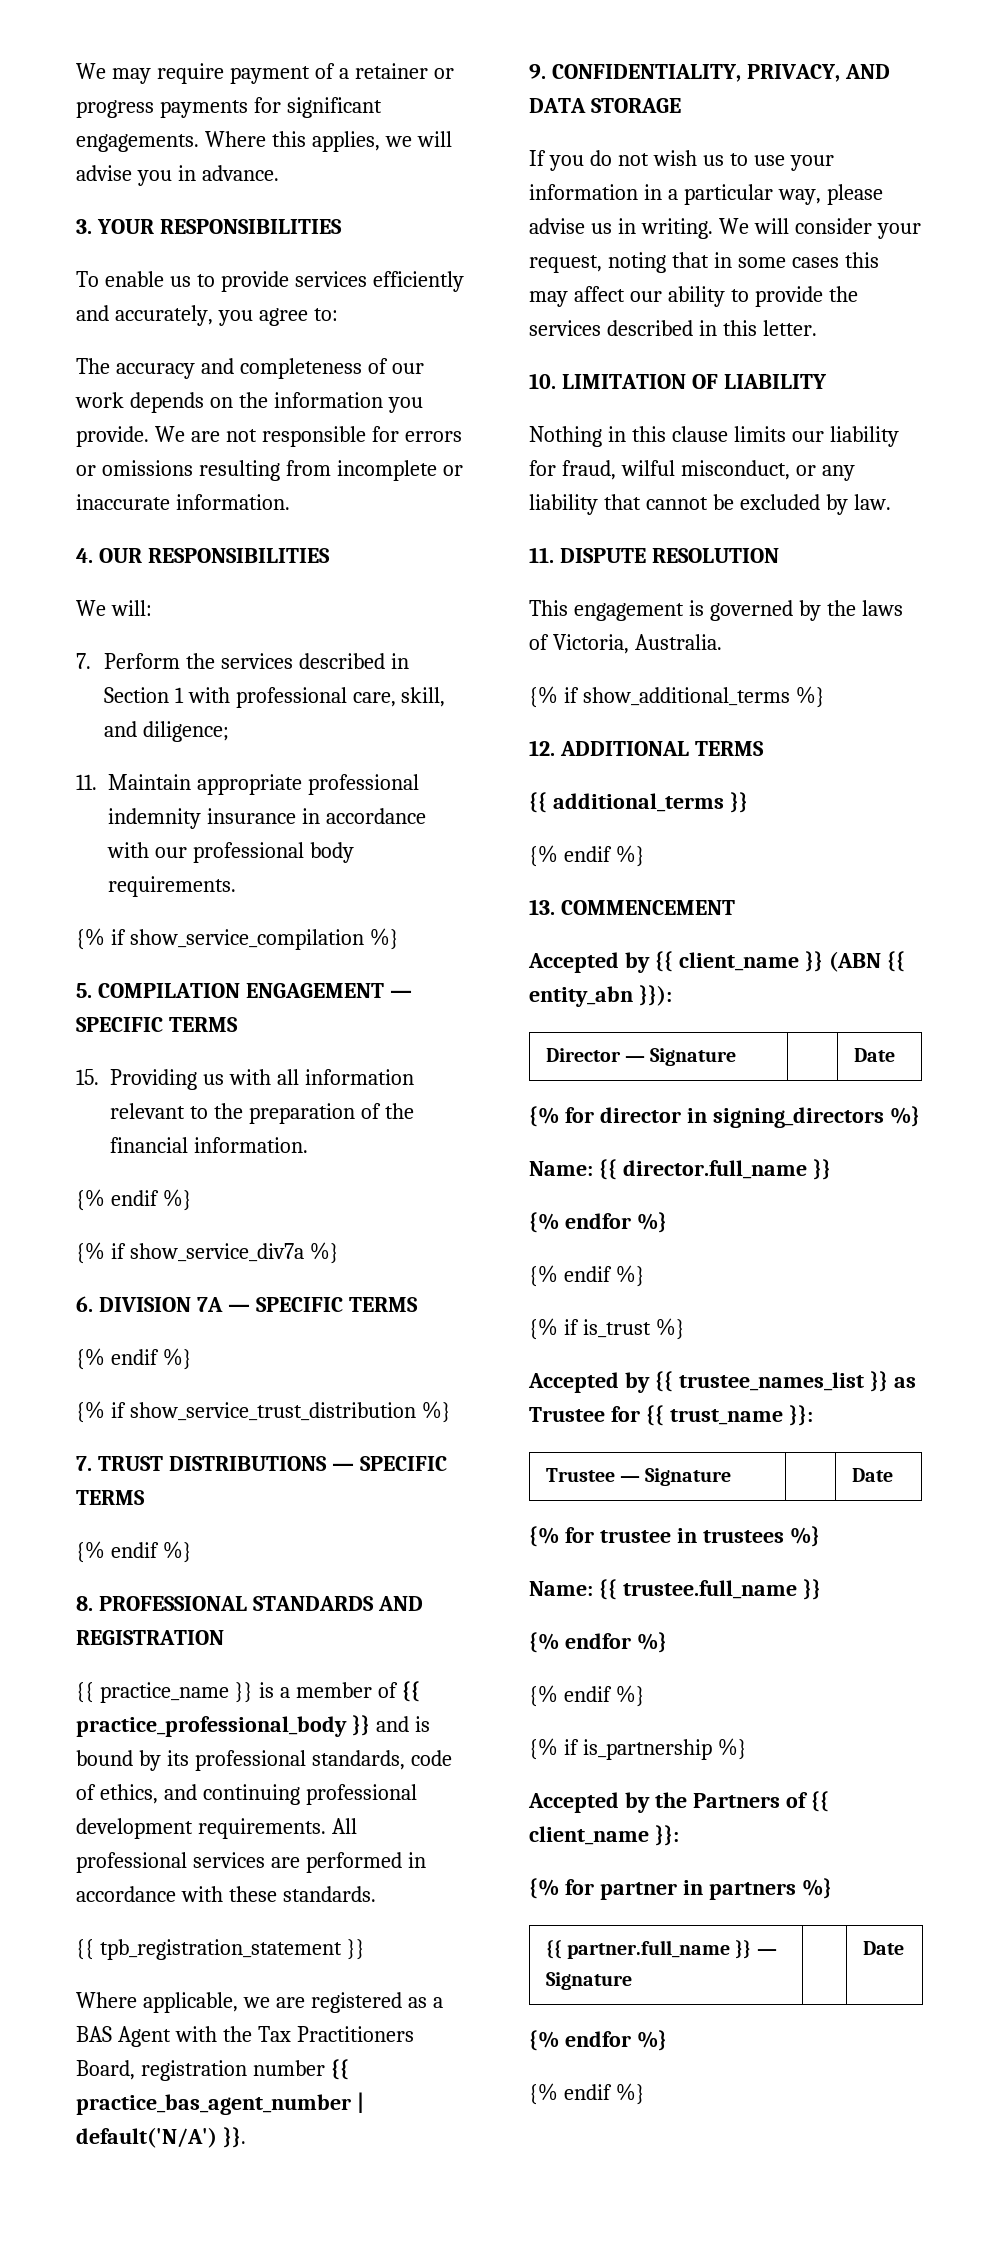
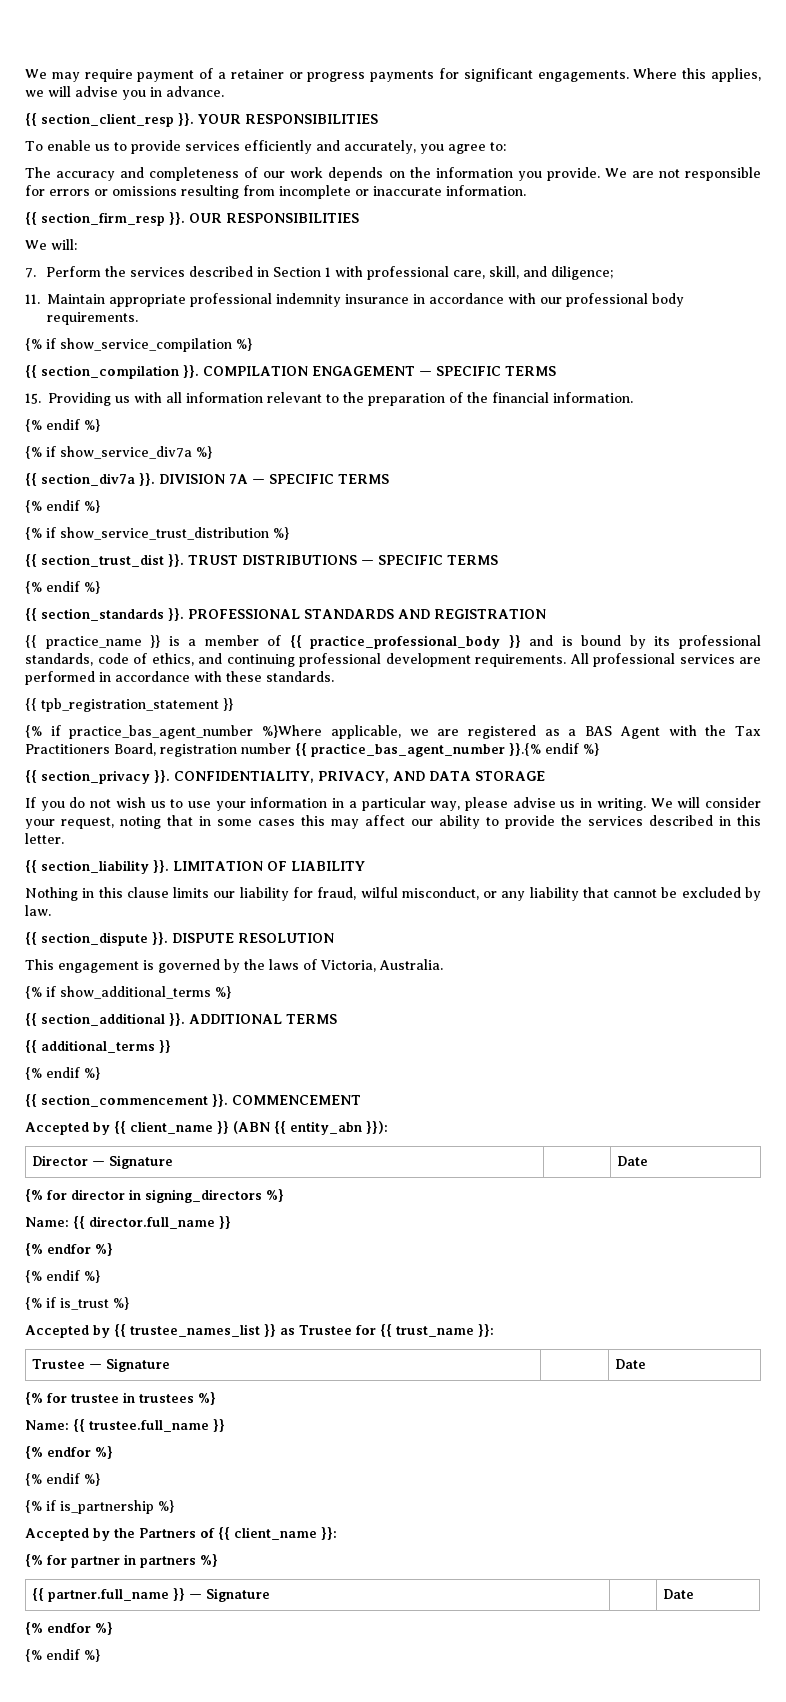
- 3. YOUR RESPONSIBILITIES
+ {{ section_client_resp }}. YOUR RESPONSIBILITIES
- 4. OUR RESPONSIBILITIES
+ {{ section_firm_resp }}. OUR RESPONSIBILITIES
- 5. COMPILATION ENGAGEMENT — SPECIFIC TERMS
+ {{ section_compilation }}. COMPILATION ENGAGEMENT — SPECIFIC TERMS
- 6. DIVISION 7A — SPECIFIC TERMS
+ {{ section_div7a }}. DIVISION 7A — SPECIFIC TERMS
- 7. TRUST DISTRIBUTIONS — SPECIFIC TERMS
+ {{ section_trust_dist }}. TRUST DISTRIBUTIONS — SPECIFIC TERMS
- 8. PROFESSIONAL STANDARDS AND REGISTRATION
+ {{ section_standards }}. PROFESSIONAL STANDARDS AND REGISTRATION
- Where applicable, we are registered as a BAS Agent with the Tax Practitioners Board, registration number {{ practice_bas_agent_number | default('N/A') }}.
- 9. CONFIDENTIALITY, PRIVACY, AND DATA STORAGE
+ {% if practice_bas_agent_number %}Where applicable, we are registered as a BAS Agent with the Tax Practitioners Board, registration number {{ practice_bas_agent_number }}.{% endif %}
+ {{ section_privacy }}. CONFIDENTIALITY, PRIVACY, AND DATA STORAGE
- 10. LIMITATION OF LIABILITY
+ {{ section_liability }}. LIMITATION OF LIABILITY
- 11. DISPUTE RESOLUTION
+ {{ section_dispute }}. DISPUTE RESOLUTION
- 12. ADDITIONAL TERMS
+ {{ section_additional }}. ADDITIONAL TERMS
- 13. COMMENCEMENT
+ {{ section_commencement }}. COMMENCEMENT

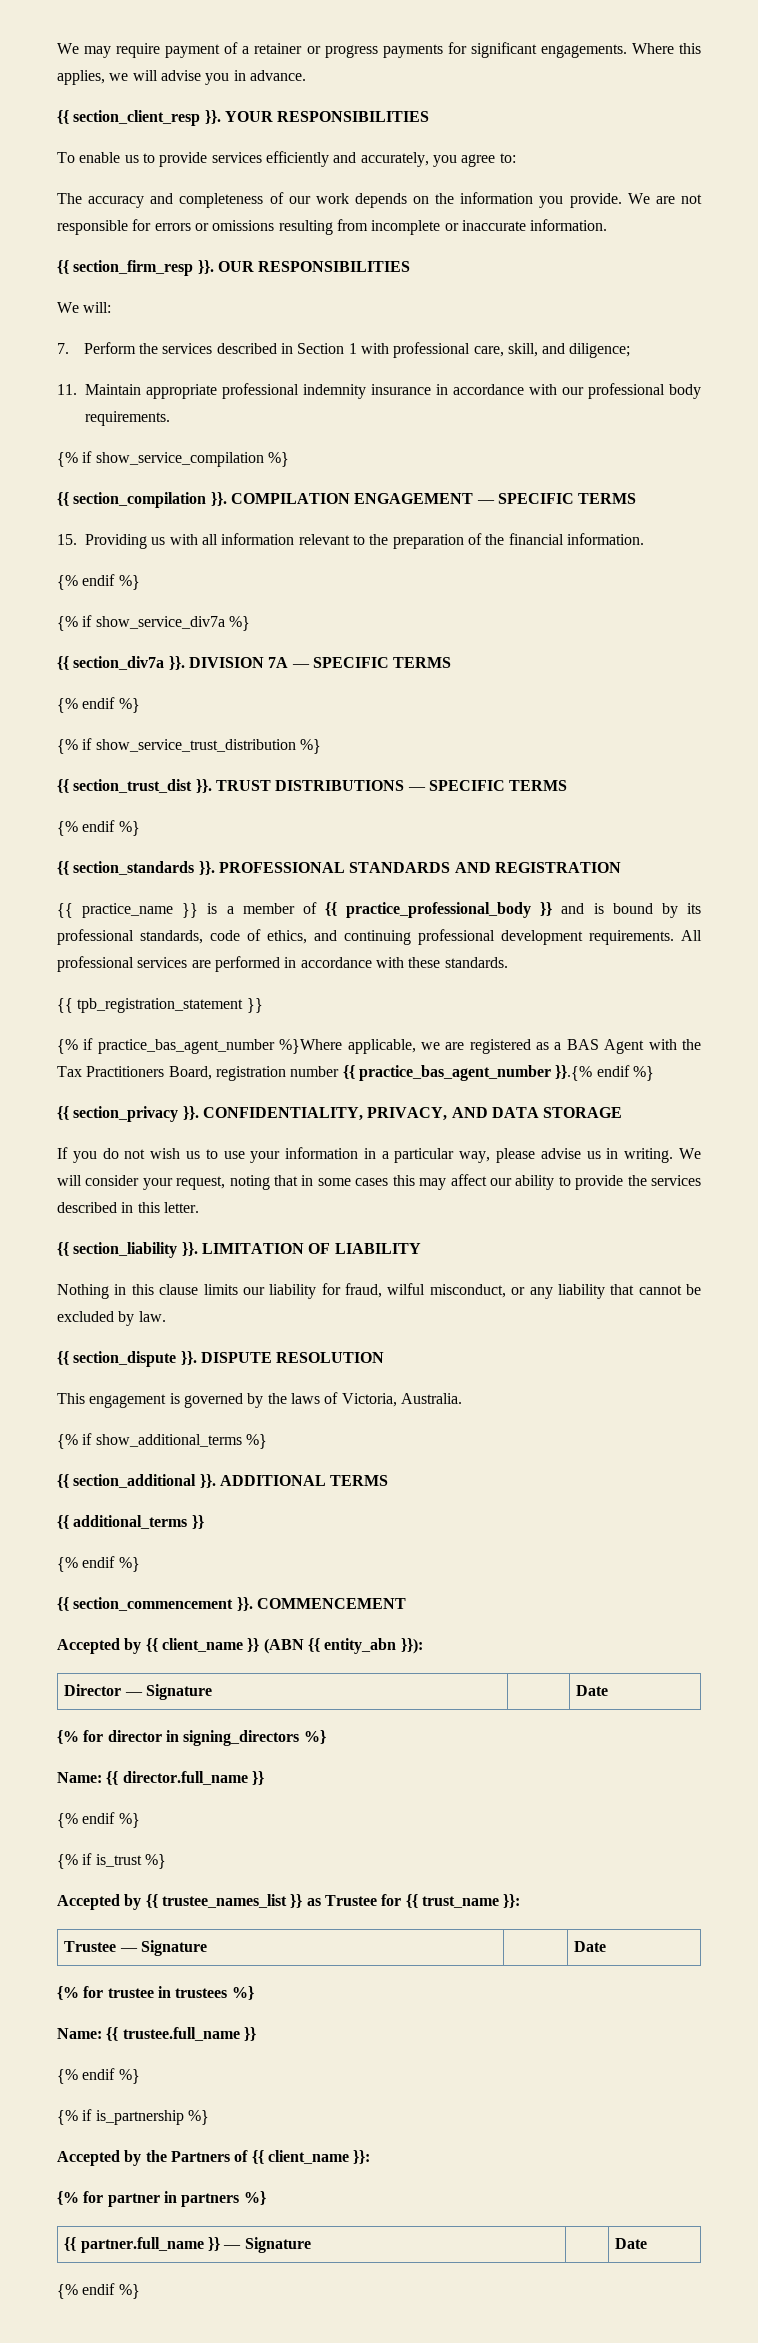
  Name: {{ director.full_name }}
- {% endfor %}
  Name: {{ trustee.full_name }}
- {% endfor %}
  {{ partner.full_name }} — Signature | | Date
- {% endfor %}

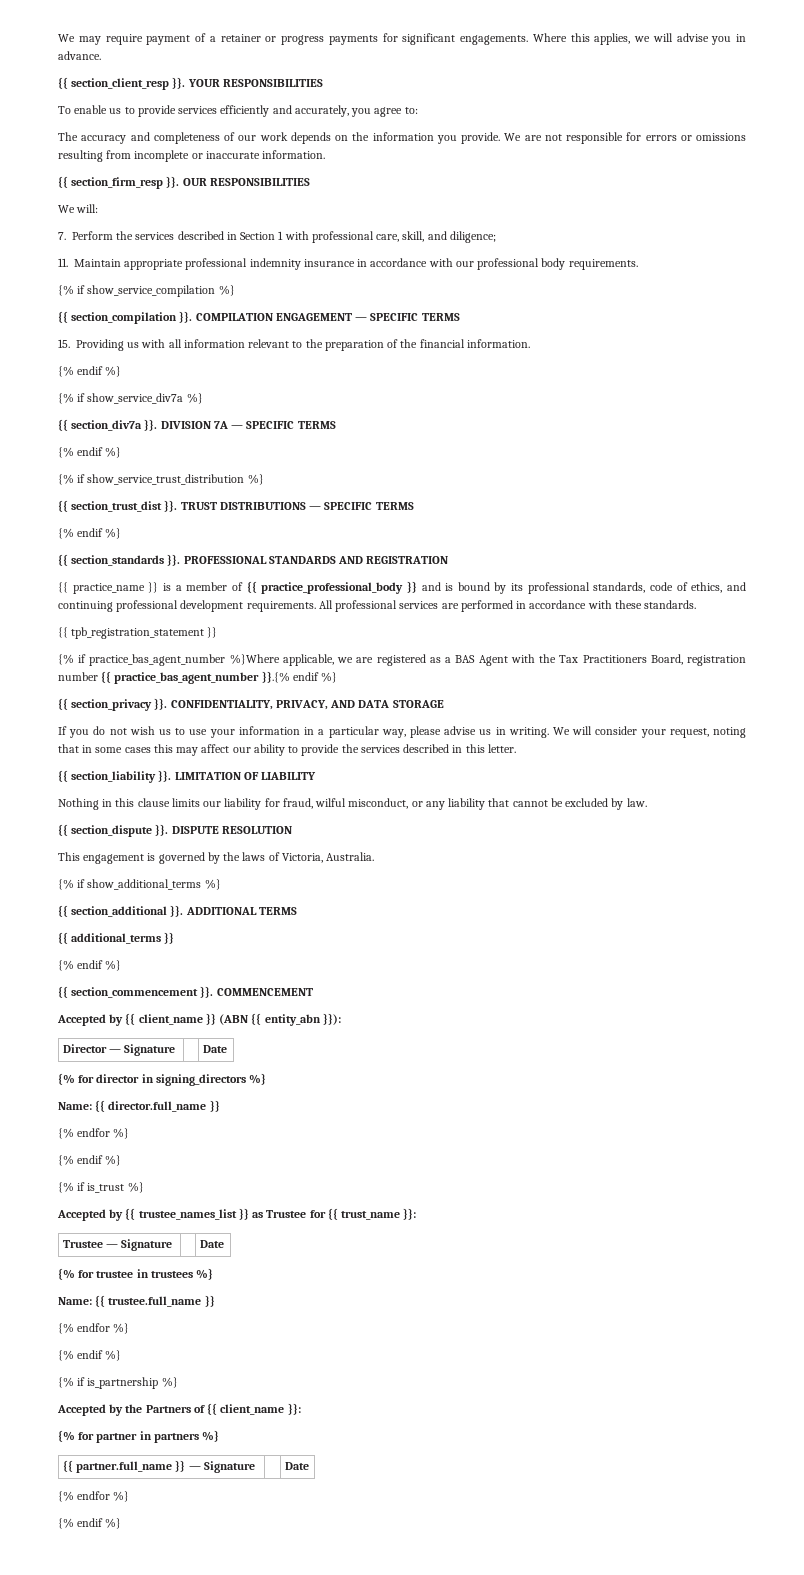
  Name: {{ director.full_name }}
+ {% endfor %}
  Name: {{ trustee.full_name }}
+ {% endfor %}
  {{ partner.full_name }} — Signature | | Date
+ {% endfor %}

